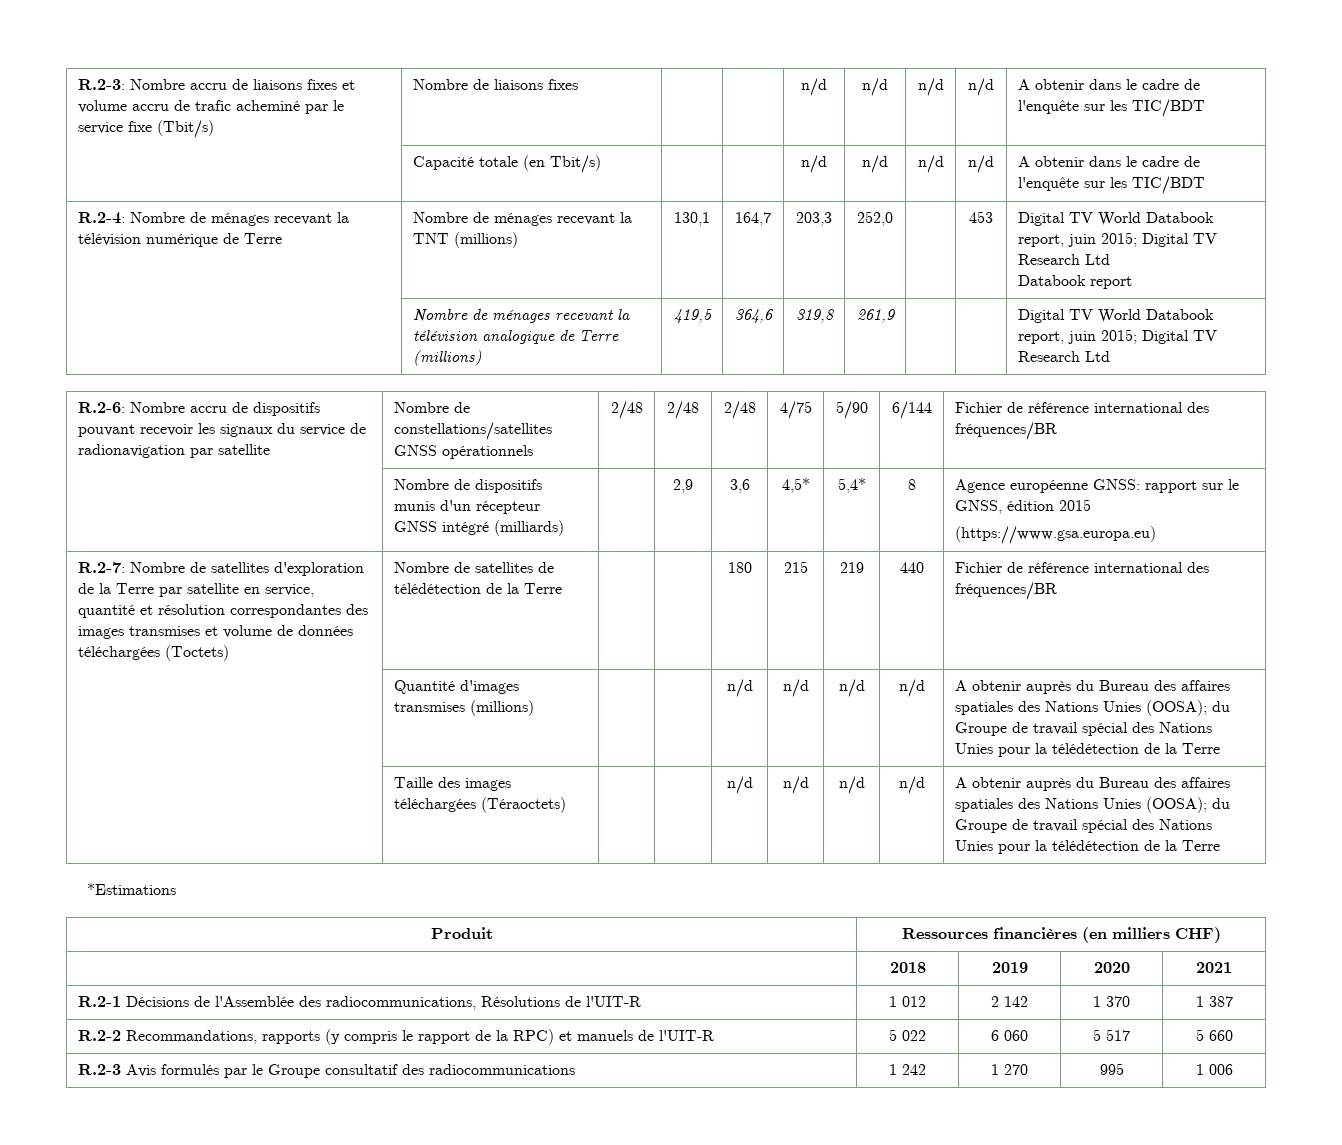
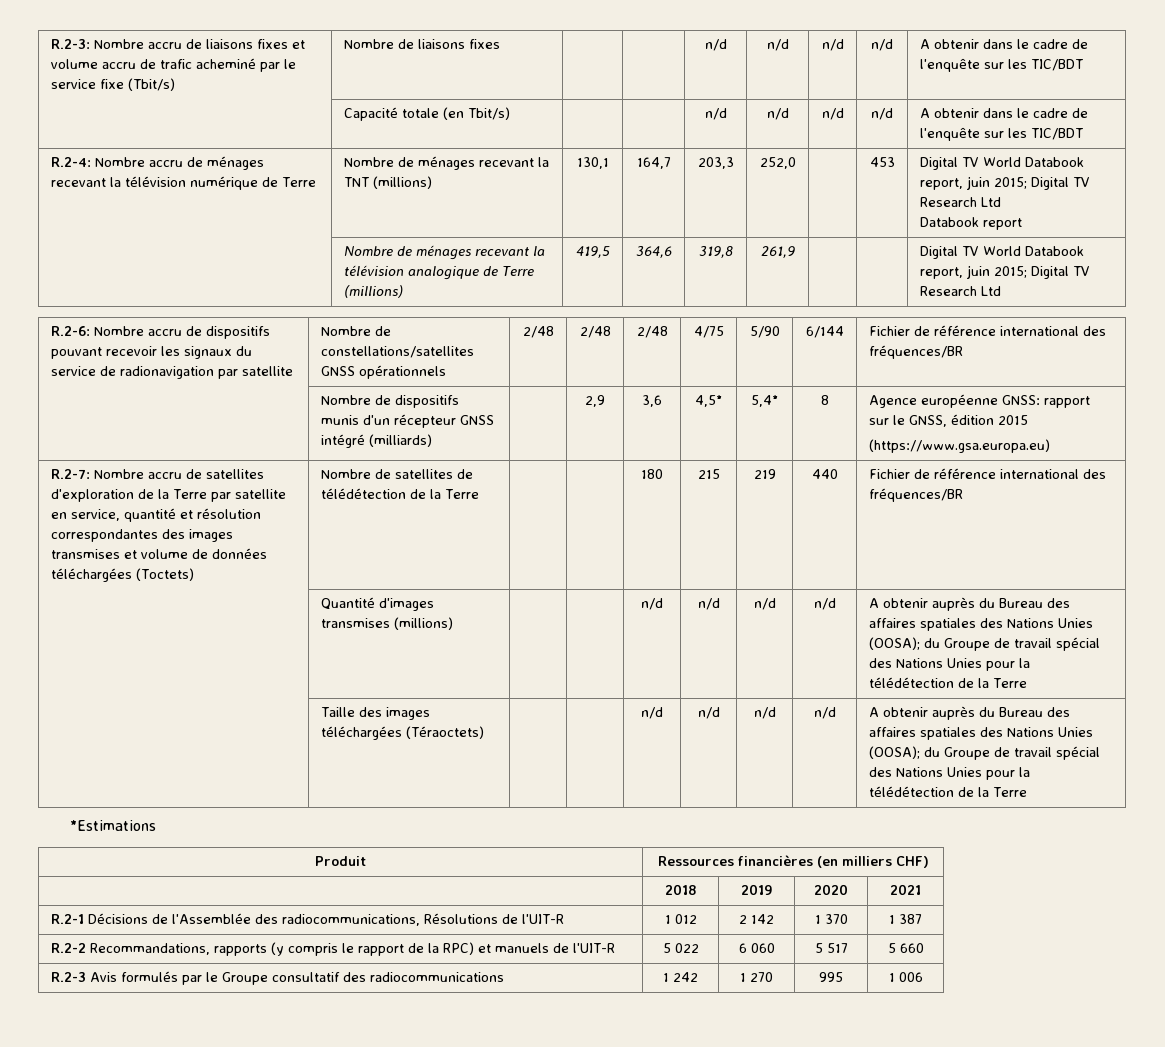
- R.2-4: Nombre de ménages recevant la télévision numérique de Terre | Nombre de ménages recevant la TNT (millions) | 130,1 | 164,7 | 203,3 | 252,0 | | 453 | Digital TV World Databook report, juin 2015; Digital TV Research Ltd
+ R.2-4: Nombre accru de ménages recevant la télévision numérique de Terre | Nombre de ménages recevant la TNT (millions) | 130,1 | 164,7 | 203,3 | 252,0 | | 453 | Digital TV World Databook report, juin 2015; Digital TV Research Ltd
- R.2-7: Nombre de satellites d'exploration de la Terre par satellite en service, quantité et résolution correspondantes des images transmises et volume de données téléchargées (Toctets)
+ R.2-7: Nombre accru de satellites d'exploration de la Terre par satellite en service, quantité et résolution correspondantes des images transmises et volume de données téléchargées (Toctets)

